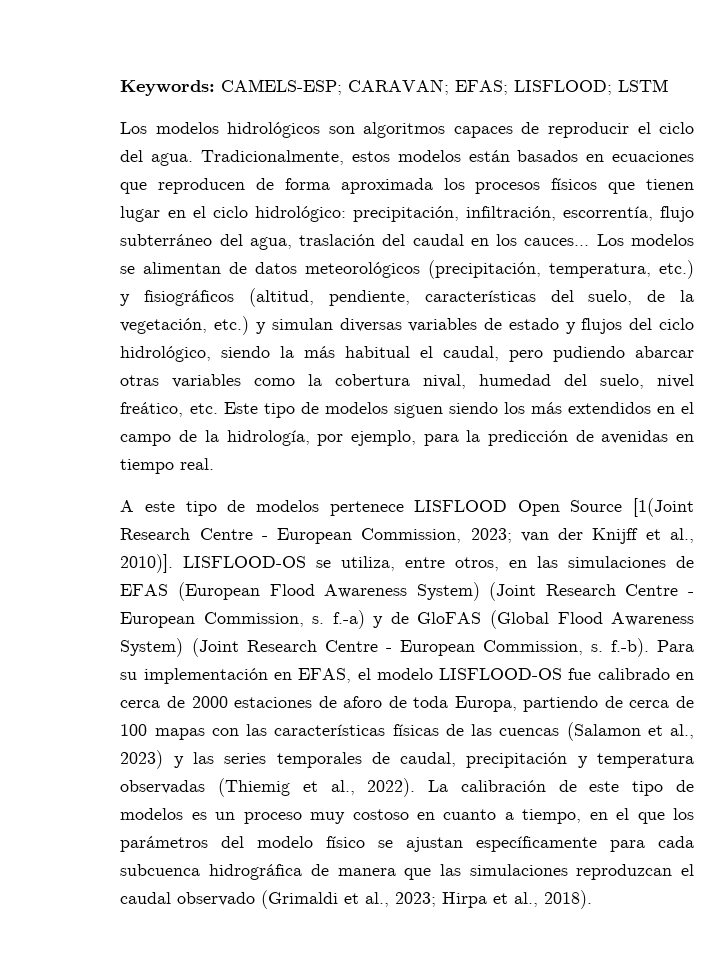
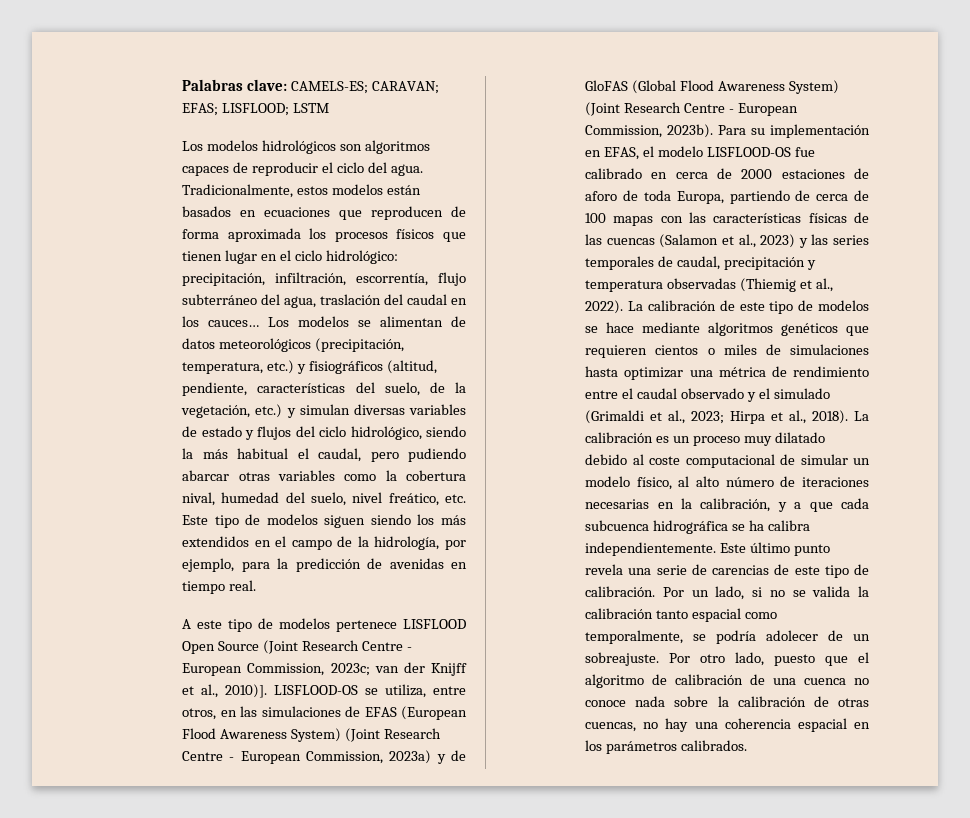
- Keywords: CAMELS-ESP; CARAVAN; EFAS; LISFLOOD; LSTM
+ Palabras clave: CAMELS-ES; CARAVAN; EFAS; LISFLOOD; LSTM
- A este tipo de modelos pertenece LISFLOOD Open Source [1(Joint Research Centre - European Commission, 2023; van der Knijff et al., 2010)].
+ A este tipo de modelos pertenece LISFLOOD Open Source (Joint Research Centre - European Commission, 2023c; van der Knijff et al., 2010)].
- LISFLOOD-OS se utiliza, entre otros, en las simulaciones de EFAS (European Flood Awareness System) (Joint Research Centre - European Commission, s. f.-a) y de GloFAS (Global Flood Awareness System) (Joint Research Centre - European Commission, s. f.-b). Para su implementación en EFAS, el modelo LISFLOOD-OS fue calibrado en cerca de 2000 estaciones de aforo de toda Europa, partiendo de cerca de 100 mapas con las características físicas de las cuencas (Salamon et al., 2023) y las series temporales de caudal, precipitación y temperatura observadas (Thiemig et al., 2022).
+ LISFLOOD-OS se utiliza, entre otros, en las simulaciones de EFAS (European Flood Awareness System) (Joint Research Centre - European Commission, 2023a) y de GloFAS (Global Flood Awareness System) (Joint Research Centre - European Commission, 2023b). Para su implementación en EFAS, el modelo LISFLOOD-OS fue calibrado en cerca de 2000 estaciones de aforo de toda Europa, partiendo de cerca de 100 mapas con las características físicas de las cuencas (Salamon et al., 2023) y las series temporales de caudal, precipitación y temperatura observadas (Thiemig et al., 2022).
- La calibración de este tipo de modelos es un proceso muy costoso en cuanto a tiempo, en el que los parámetros del modelo físico se ajustan específicamente para cada subcuenca hidrográfica de manera que las simulaciones reproduzcan el caudal observado (Grimaldi et al., 2023; Hirpa et al., 2018).
+ La calibración de este tipo de modelos se hace mediante algoritmos genéticos que requieren cientos o miles de simulaciones hasta optimizar una métrica de rendimiento entre el caudal observado y el simulado (Grimaldi et al., 2023; Hirpa et al., 2018).
+ La calibración es un proceso muy dilatado debido al coste computacional de simular un modelo físico, al alto número de iteraciones necesarias en la calibración, y a que cada subcuenca hidrográfica se ha calibra independientemente. Este último punto revela una serie de carencias de este tipo de calibración. Por un lado, si no se valida la calibración tanto espacial como temporalmente, se podría adolecer de un sobreajuste. Por otro lado, puesto que el algoritmo de calibración de una cuenca no conoce nada sobre la calibración de otras cuencas, no hay una coherencia espacial en los parámetros calibrados.

